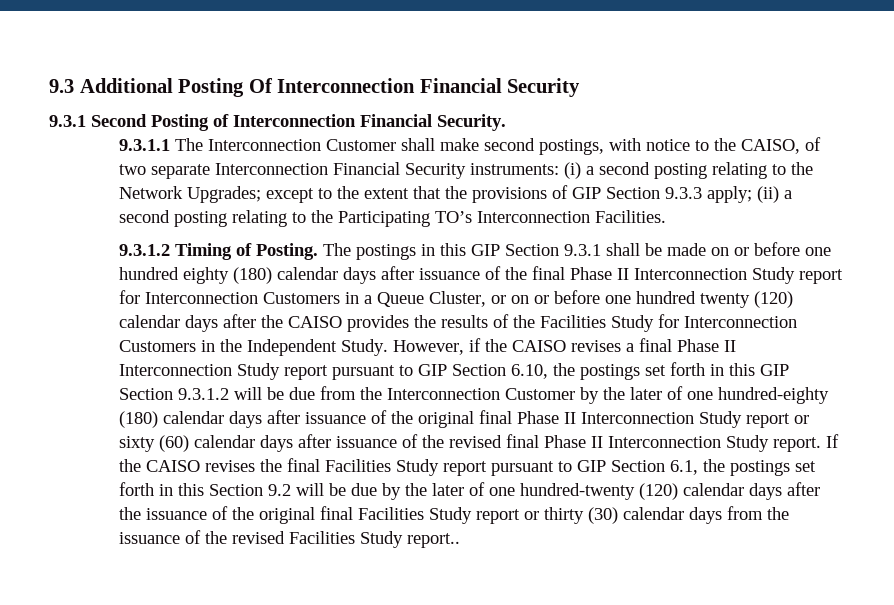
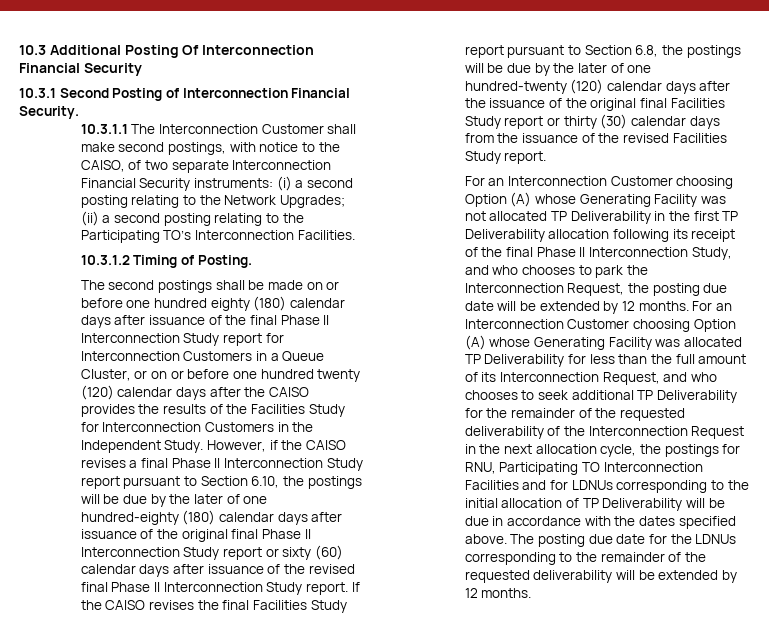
- 9.3 Additional Posting Of Interconnection Financial Security
+ 10.3 Additional Posting Of Interconnection Financial Security
- 9.3.1 Second Posting of Interconnection Financial Security.
+ 10.3.1 Second Posting of Interconnection Financial Security.
- 9.3.1.1 The Interconnection Customer shall make second postings, with notice to the CAISO, of two separate Interconnection Financial Security instruments: (i) a second posting relating to the Network Upgrades; except to the extent that the provisions of GIP Section 9.3.3 apply; (ii) a second posting relating to the Participating TO’s Interconnection Facilities.
+ 10.3.1.1 The Interconnection Customer shall make second postings, with notice to the CAISO, of two separate Interconnection Financial Security instruments: (i) a second posting relating to the Network Upgrades; (ii) a second posting relating to the Participating TO’s Interconnection Facilities.
- 9.3.1.2 Timing of Posting. The postings in this GIP Section 9.3.1 shall be made on or before one hundred eighty (180) calendar days after issuance of the final Phase II Interconnection Study report for Interconnection Customers in a Queue Cluster, or on or before one hundred twenty (120) calendar days after the CAISO provides the results of the Facilities Study for Interconnection Customers in the Independent Study.
+ 10.3.1.2 Timing of Posting.
+ The second postings shall be made on or before one hundred eighty (180) calendar days after issuance of the final Phase II Interconnection Study report for Interconnection Customers in a Queue Cluster, or on or before one hundred twenty (120) calendar days after the CAISO provides the results of the Facilities Study for Interconnection Customers in the Independent Study.
- However, if the CAISO revises a final Phase II Interconnection Study report pursuant to GIP Section 6.10, the postings set forth in this GIP Section 9.3.1.2 will be due from the Interconnection Customer by the later of one hundred-eighty (180) calendar days after issuance of the original final Phase II Interconnection Study report or sixty (60) calendar days after issuance of the revised final Phase II Interconnection Study report.
+ However, if the CAISO revises a final Phase II Interconnection Study report pursuant to Section 6.10, the postings will be due by the later of one hundred-eighty (180) calendar days after issuance of the original final Phase II Interconnection Study report or sixty (60) calendar days after issuance of the revised final Phase II Interconnection Study report.
- If the CAISO revises the final Facilities Study report pursuant to GIP Section 6.1, the postings set forth in this Section 9.2 will be due by the later of one hundred-twenty (120) calendar days after the issuance of the original final Facilities Study report or thirty (30) calendar days from the issuance of the revised Facilities Study report..
+ If the CAISO revises the final Facilities Study report pursuant to Section 6.8, the postings will be due by the later of one hundred-twenty (120) calendar days after the issuance of the original final Facilities Study report or thirty (30) calendar days from the issuance of the revised Facilities Study report.
+ For an Interconnection Customer choosing Option (A) whose Generating Facility was not allocated TP Deliverability in the first TP Deliverability allocation following its receipt of the final Phase II Interconnection Study, and who chooses to park the Interconnection Request, the posting due date will be extended by 12 months. For an Interconnection Customer choosing Option (A) whose Generating Facility was allocated TP Deliverability for less than the full amount of its Interconnection Request, and who chooses to seek additional TP Deliverability for the remainder of the requested deliverability of the Interconnection Request in the next allocation cycle, the postings for RNU, Participating TO Interconnection Facilities and for LDNUs corresponding to the initial allocation of TP Deliverability will be due in accordance with the dates specified above. The posting due date for the LDNUs corresponding to the remainder of the requested deliverability will be extended by 12 months.

